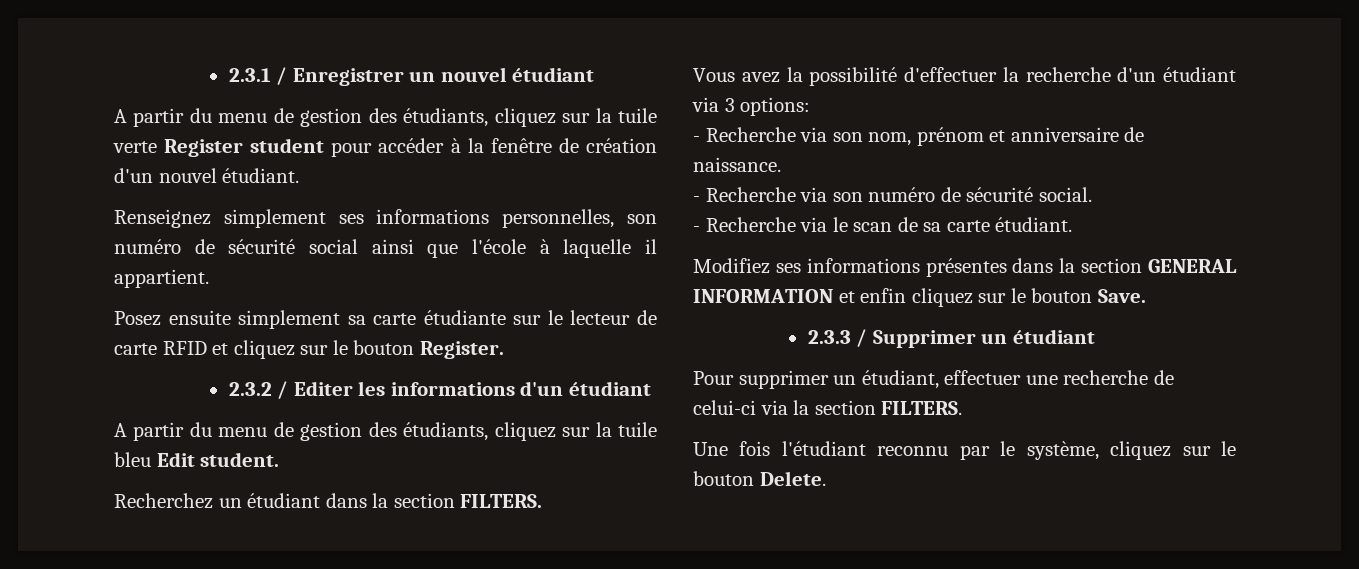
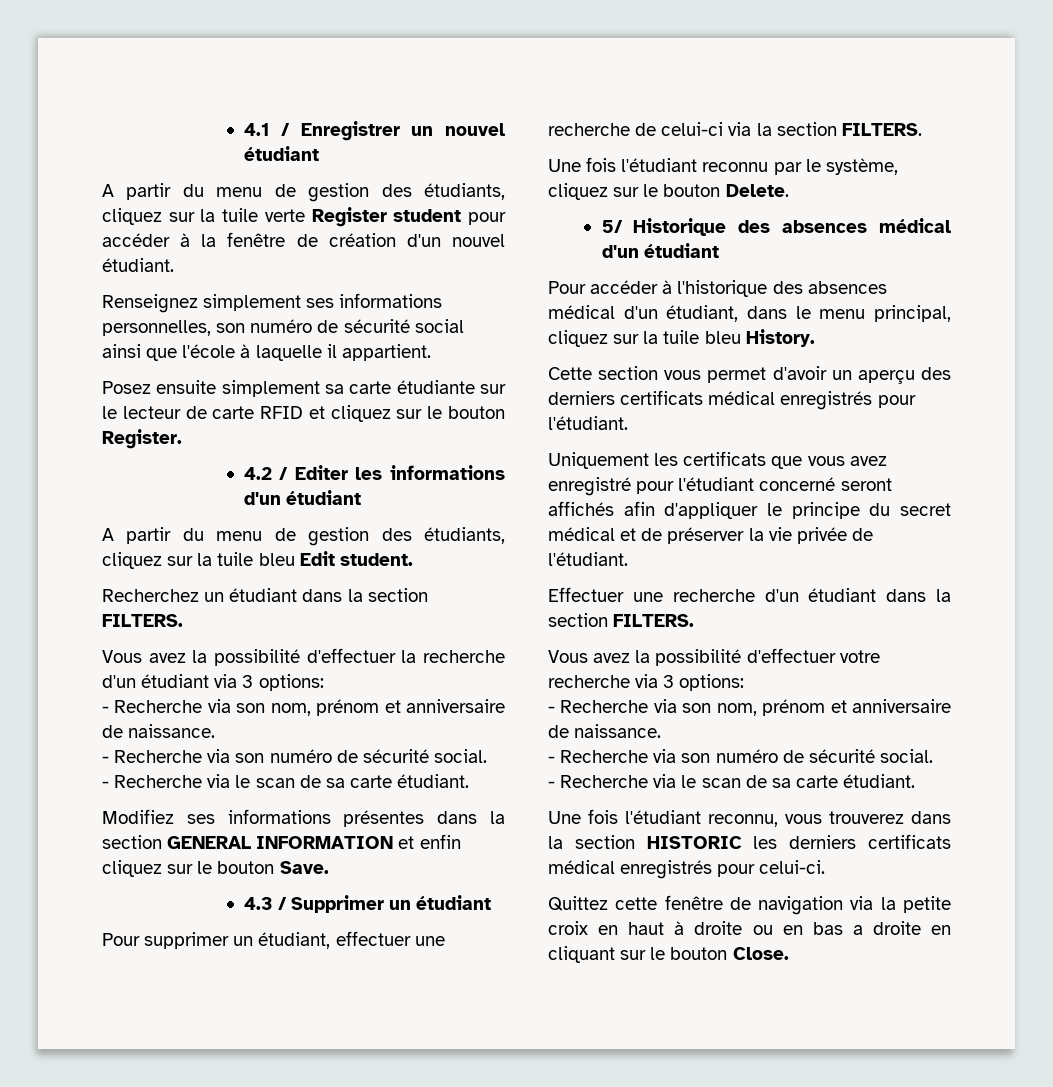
- 2.3.1 / Enregistrer un nouvel étudiant
+ 4.1 / Enregistrer un nouvel étudiant
- 2.3.2 / Editer les informations d'un étudiant
+ 4.2 / Editer les informations d'un étudiant
- 2.3.3 / Supprimer un étudiant
+ 4.3 / Supprimer un étudiant
+ 5/ Historique des absences médical d'un étudiant
+ Pour accéder à l'historique des absences médical d'un étudiant, dans le menu principal, cliquez sur la tuile bleu History.
+ Cette section vous permet d'avoir un aperçu des derniers certificats médical enregistrés pour l'étudiant.
+ Uniquement les certificats que vous avez enregistré pour l'étudiant concerné seront affichés afin d'appliquer le principe du secret médical et de préserver la vie privée de l'étudiant.
+ Effectuer une recherche d'un étudiant dans la section FILTERS.
+ Vous avez la possibilité d'effectuer votre recherche via 3 options:
+ - Recherche via son nom, prénom et anniversaire de naissance.
+ - Recherche via son numéro de sécurité social.
+ - Recherche via le scan de sa carte étudiant.
+ Une fois l'étudiant reconnu, vous trouverez dans la section HISTORIC les derniers certificats médical enregistrés pour celui-ci.
+ Quittez cette fenêtre de navigation via la petite croix en haut à droite ou en bas a droite en cliquant sur le bouton Close.

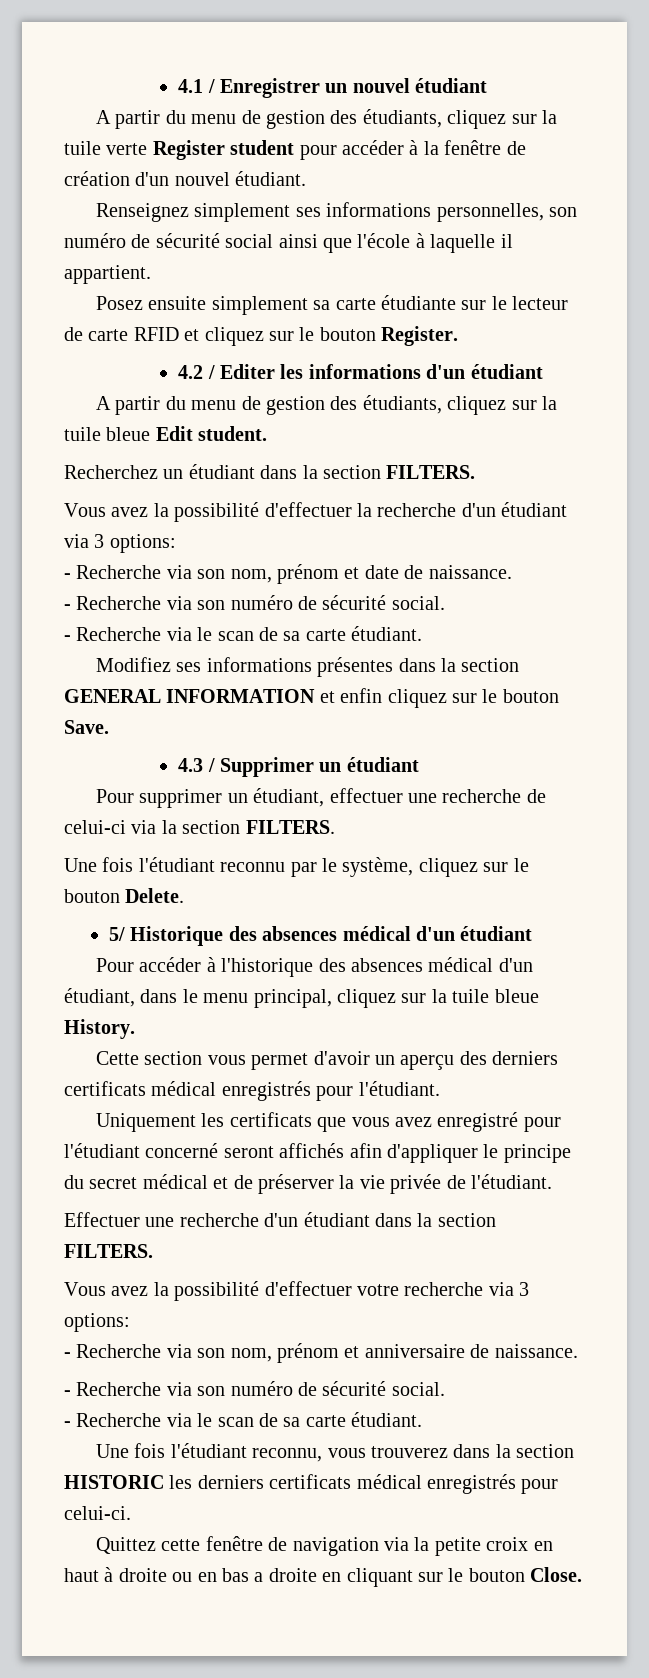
- A partir du menu de gestion des étudiants, cliquez sur la tuile bleu Edit student.
+ A partir du menu de gestion des étudiants, cliquez sur la tuile bleue Edit student.
  Vous avez la possibilité d'effectuer la recherche d'un étudiant via 3 options:
- - Recherche via son nom, prénom et anniversaire de naissance.
+ - Recherche via son nom, prénom et date de naissance.
- Pour accéder à l'historique des absences médical d'un étudiant, dans le menu principal, cliquez sur la tuile bleu History.
+ Pour accéder à l'historique des absences médical d'un étudiant, dans le menu principal, cliquez sur la tuile bleue History.

